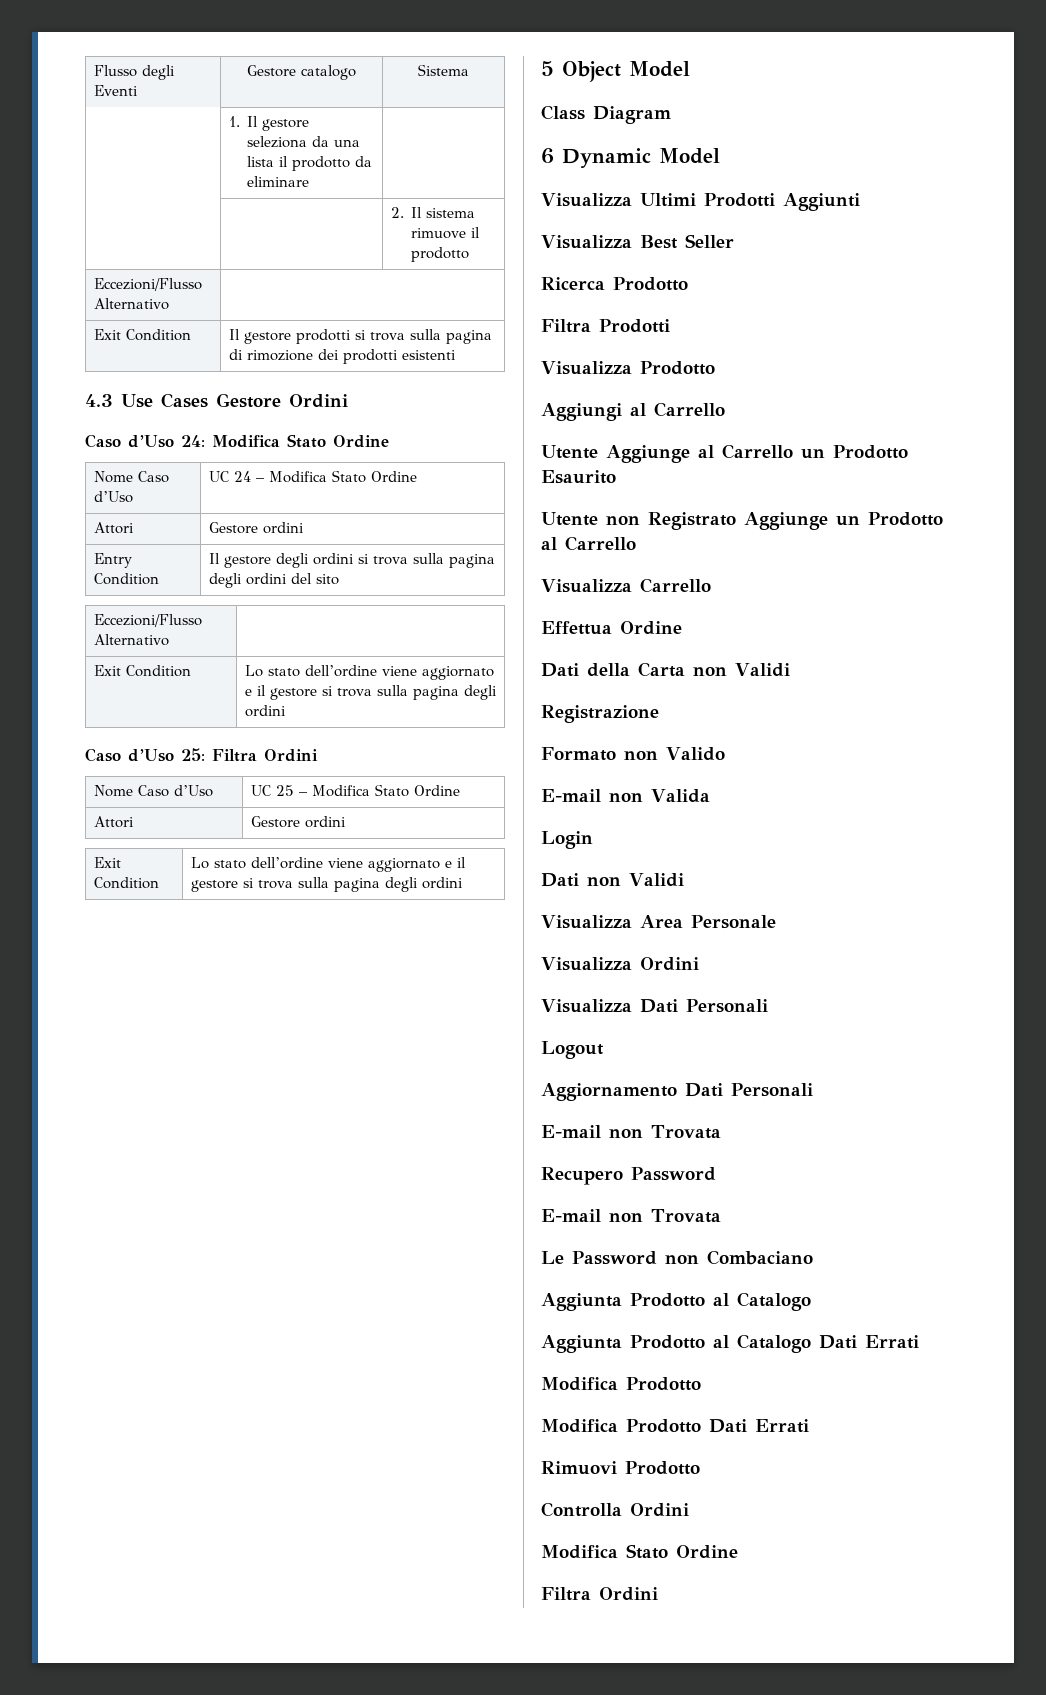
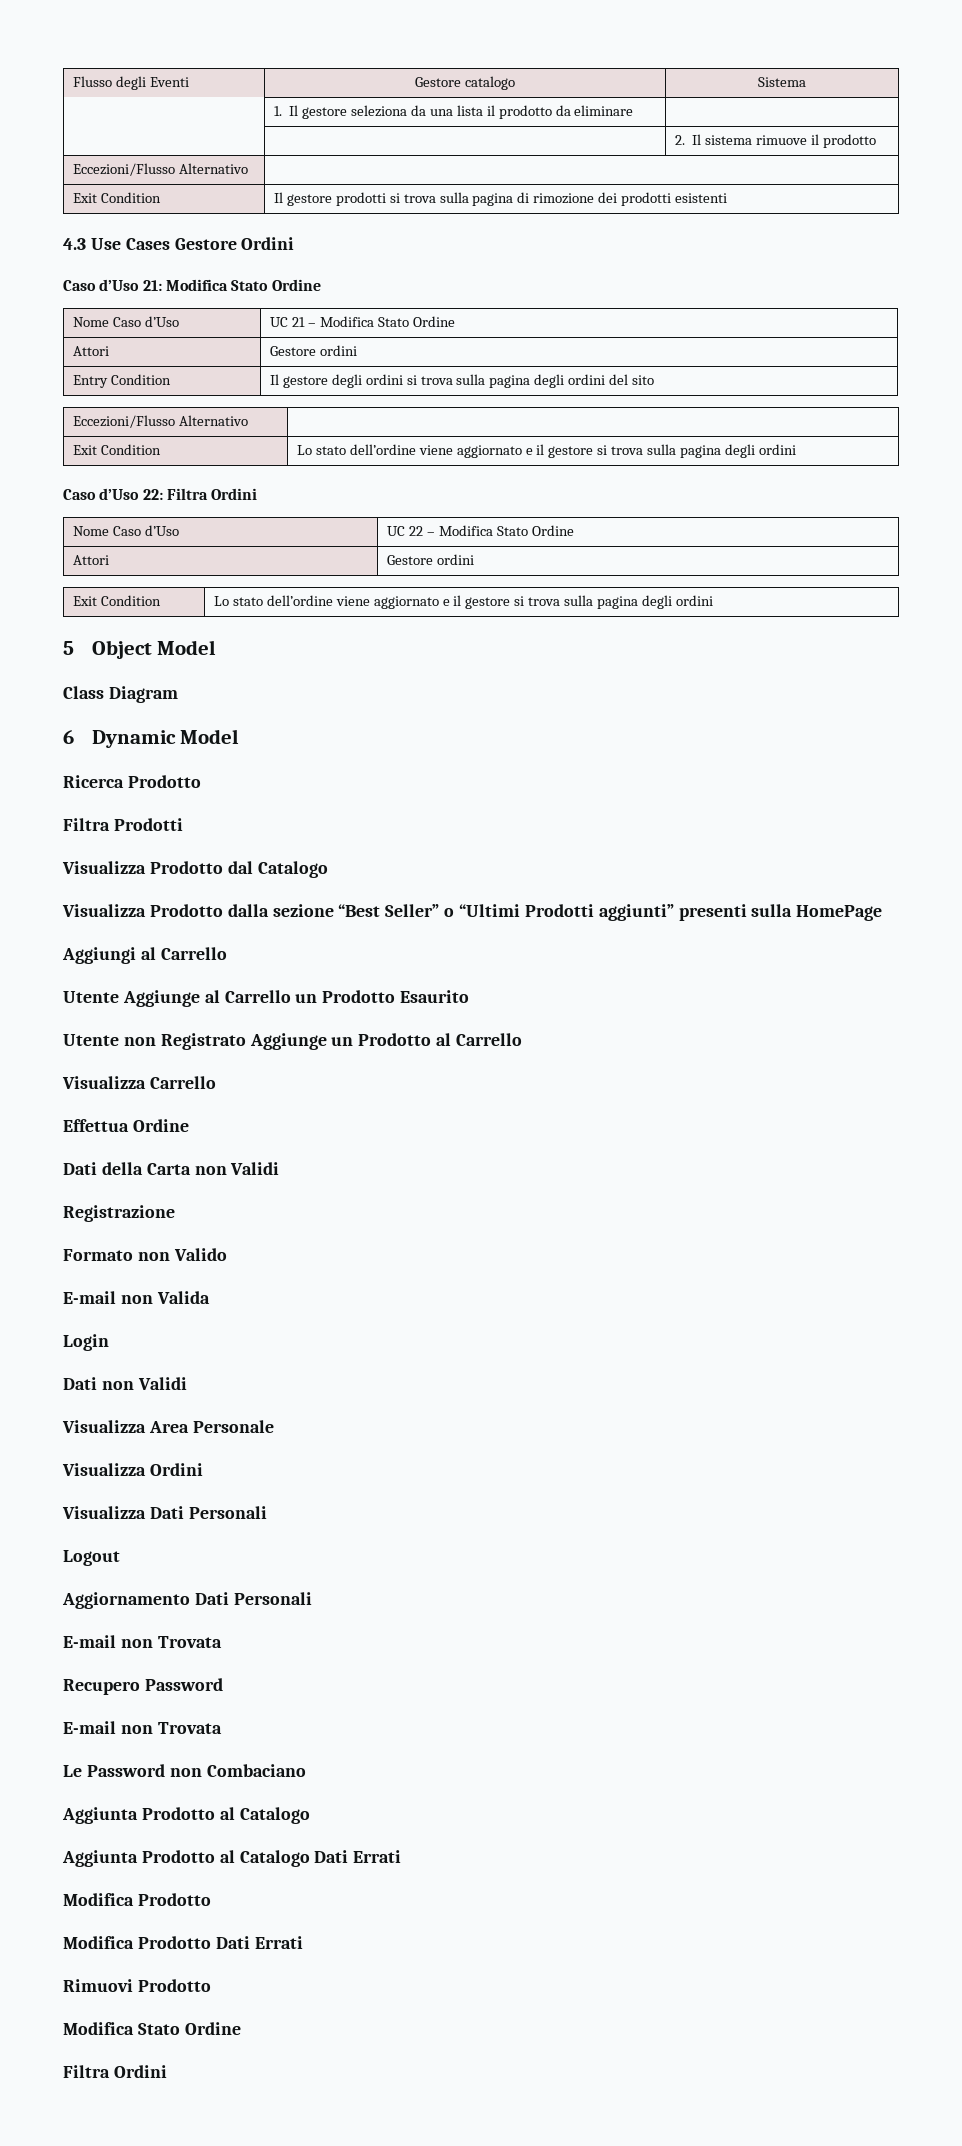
- Caso d’Uso 24: Modifica Stato Ordine
+ Caso d’Uso 21: Modifica Stato Ordine
- Nome Caso d’Uso | UC 24 – Modifica Stato Ordine
+ Nome Caso d’Uso | UC 21 – Modifica Stato Ordine
- Caso d’Uso 25: Filtra Ordini
+ Caso d’Uso 22: Filtra Ordini
- Nome Caso d’Uso | UC 25 – Modifica Stato Ordine
+ Nome Caso d’Uso | UC 22 – Modifica Stato Ordine
- Visualizza Ultimi Prodotti Aggiunti
- Visualizza Best Seller
- Visualizza Prodotto
+ Visualizza Prodotto dal Catalogo
+ Visualizza Prodotto dalla sezione “Best Seller” o “Ultimi Prodotti aggiunti” presenti sulla HomePage
- Controlla Ordini

